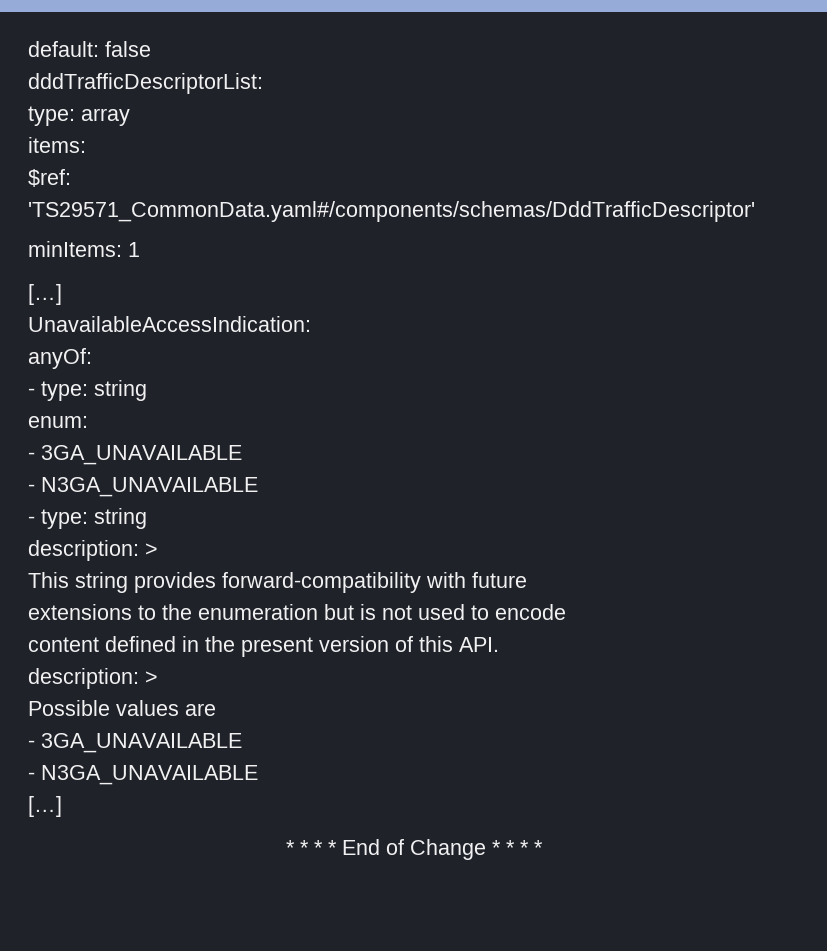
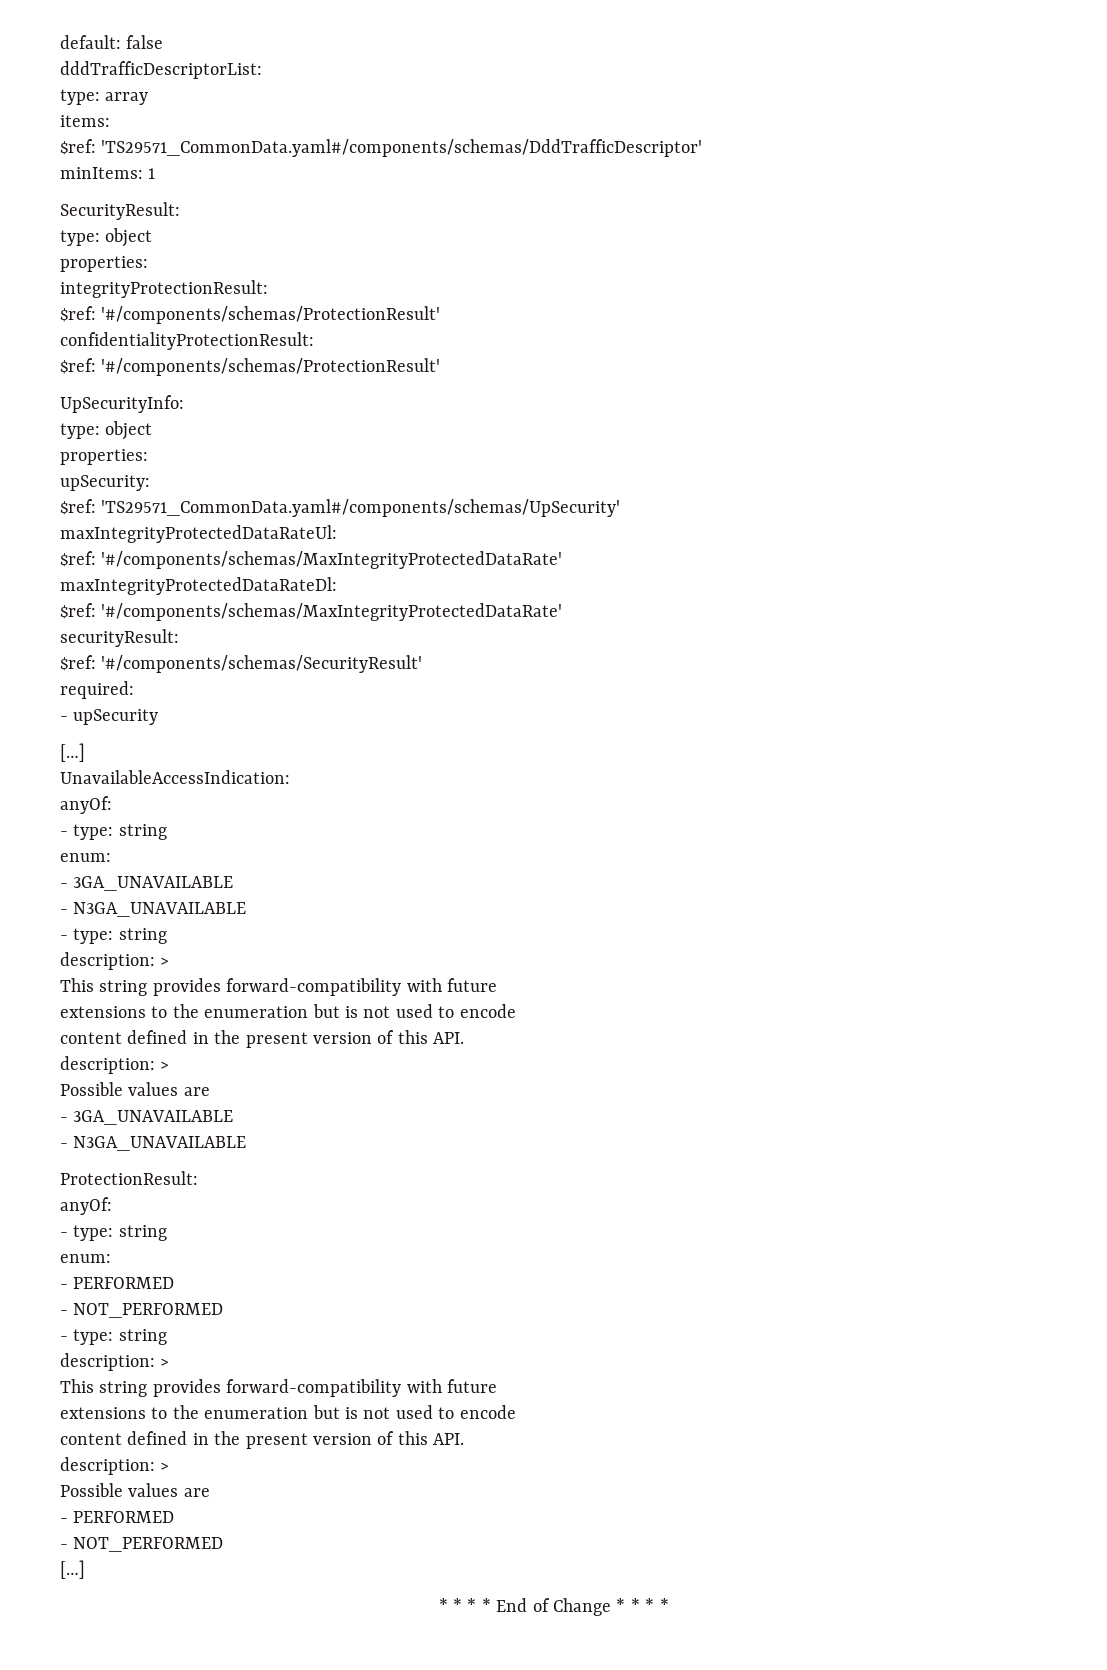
+ SecurityResult:
+ type: object
+ properties:
+ integrityProtectionResult:
+ $ref: '#/components/schemas/ProtectionResult'
+ confidentialityProtectionResult:
+ $ref: '#/components/schemas/ProtectionResult'
+ UpSecurityInfo:
+ type: object
+ properties:
+ upSecurity:
+ $ref: 'TS29571_CommonData.yaml#/components/schemas/UpSecurity'
+ maxIntegrityProtectedDataRateUl:
+ $ref: '#/components/schemas/MaxIntegrityProtectedDataRate'
+ maxIntegrityProtectedDataRateDl:
+ $ref: '#/components/schemas/MaxIntegrityProtectedDataRate'
+ securityResult:
+ $ref: '#/components/schemas/SecurityResult'
+ required:
+ - upSecurity
+ ProtectionResult:
+ anyOf:
+ - type: string
+ enum:
+ - PERFORMED
+ - NOT_PERFORMED
+ - type: string
+ description: >
+ This string provides forward-compatibility with future
+ extensions to the enumeration but is not used to encode
+ content defined in the present version of this API.
+ description: >
+ Possible values are
+ - PERFORMED
+ - NOT_PERFORMED

